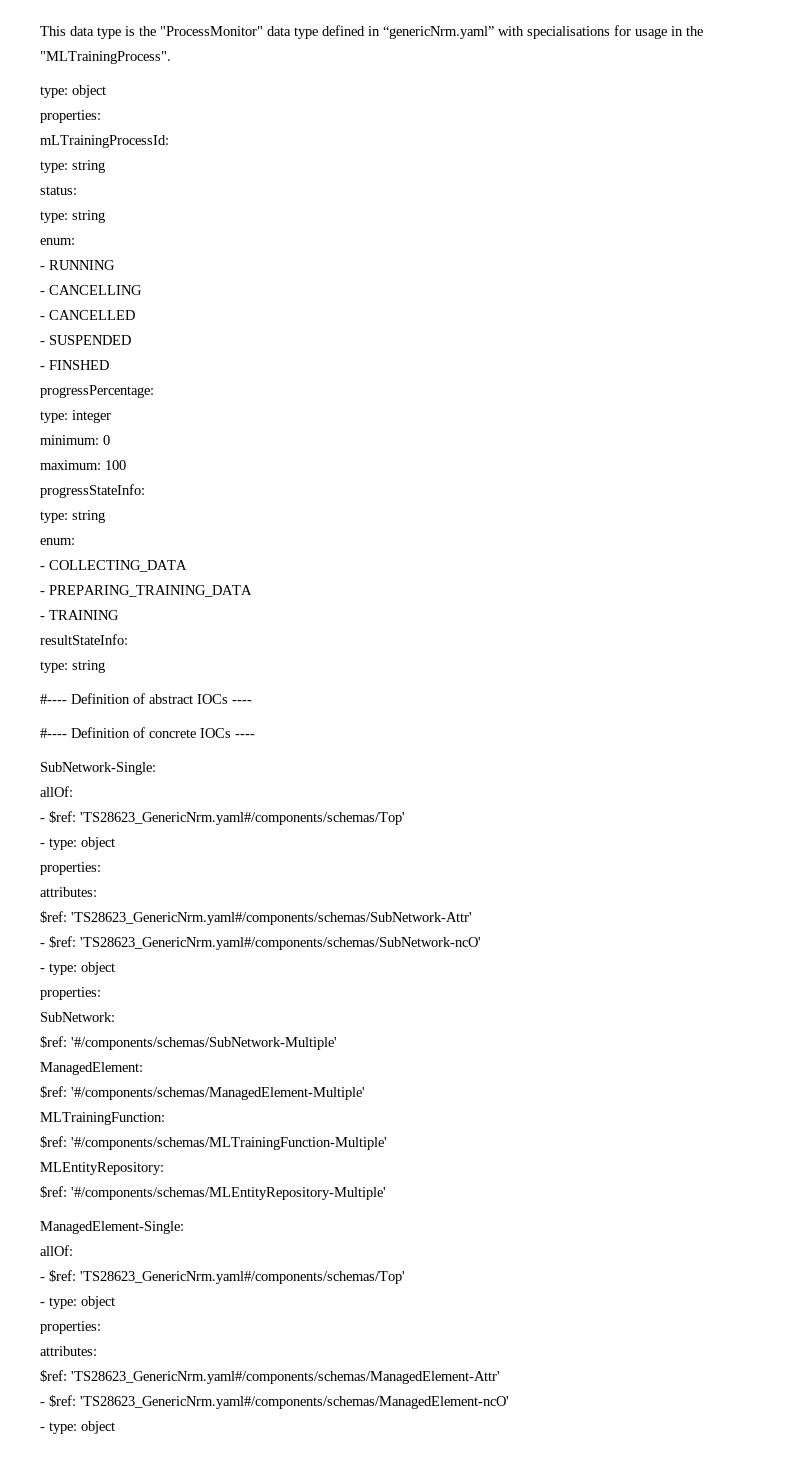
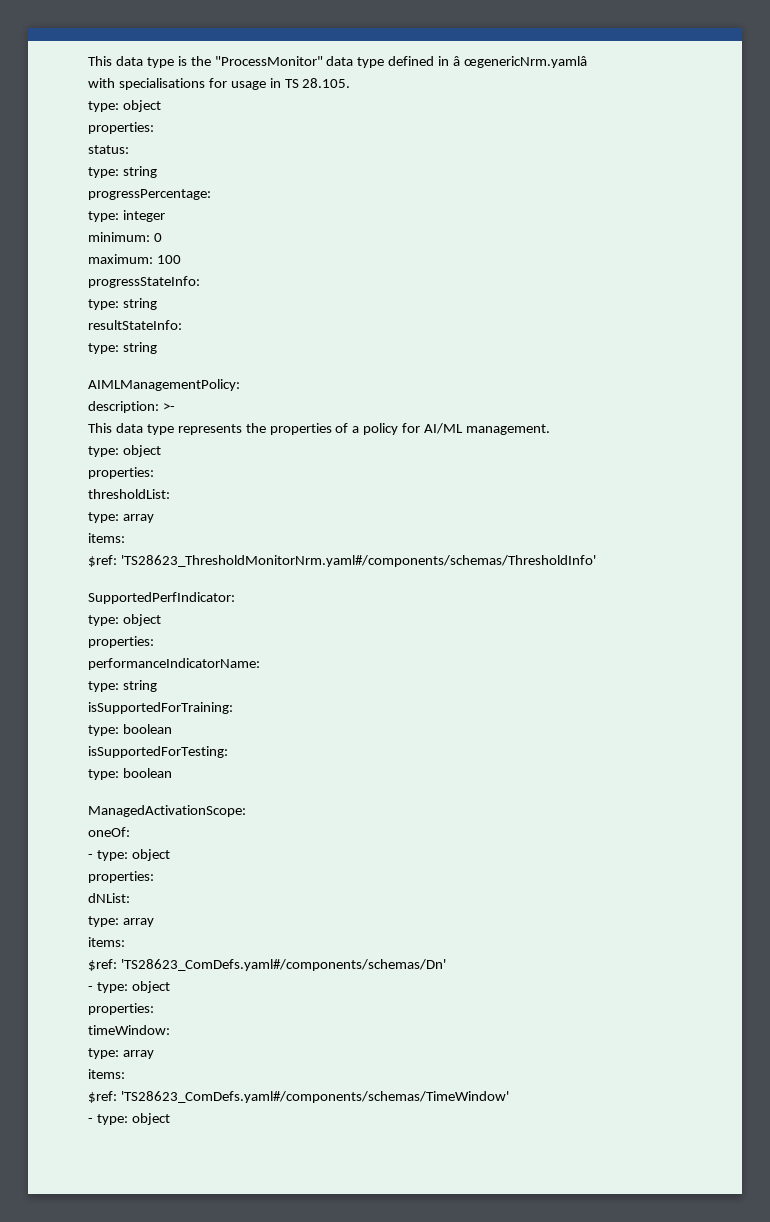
- This data type is the "ProcessMonitor" data type defined in “genericNrm.yaml” with specialisations for usage in the "MLTrainingProcess".
+ This data type is the "ProcessMonitor" data type defined in â œgenericNrm.yamlâ
+ with specialisations for usage in TS 28.105.
  type: object
  properties:
- mLTrainingProcessId:
- type: string
  status:
  type: string
- enum:
- - RUNNING
- - CANCELLING
- - CANCELLED
- - SUSPENDED
- - FINSHED
  progressStateInfo:
  type: string
- enum:
- - COLLECTING_DATA
- - PREPARING_TRAINING_DATA
- - TRAINING
  resultStateInfo:
  type: string
- #---- Definition of abstract IOCs ----
- #---- Definition of concrete IOCs ----
- SubNetwork-Single:
- allOf:
- - $ref: 'TS28623_GenericNrm.yaml#/components/schemas/Top'
+ AIMLManagementPolicy:
+ description: >-
+ This data type represents the properties of a policy for AI/ML management.
+ type: object
+ properties:
+ thresholdList:
+ type: array
+ items:
+ $ref: 'TS28623_ThresholdMonitorNrm.yaml#/components/schemas/ThresholdInfo'
+ SupportedPerfIndicator:
+ type: object
+ properties:
+ performanceIndicatorName:
+ type: string
+ isSupportedForTraining:
+ type: boolean
+ isSupportedForTesting:
+ type: boolean
+ ManagedActivationScope:
+ oneOf:
  - type: object
  properties:
- attributes:
- $ref: 'TS28623_GenericNrm.yaml#/components/schemas/SubNetwork-Attr'
- - $ref: 'TS28623_GenericNrm.yaml#/components/schemas/SubNetwork-ncO'
+ dNList:
+ type: array
+ items:
+ $ref: 'TS28623_ComDefs.yaml#/components/schemas/Dn'
  - type: object
  properties:
- SubNetwork:
- $ref: '#/components/schemas/SubNetwork-Multiple'
- ManagedElement:
- $ref: '#/components/schemas/ManagedElement-Multiple'
- MLTrainingFunction:
- $ref: '#/components/schemas/MLTrainingFunction-Multiple'
- MLEntityRepository:
- $ref: '#/components/schemas/MLEntityRepository-Multiple'
- ManagedElement-Single:
- allOf:
- - $ref: 'TS28623_GenericNrm.yaml#/components/schemas/Top'
- - type: object
- properties:
- attributes:
- $ref: 'TS28623_GenericNrm.yaml#/components/schemas/ManagedElement-Attr'
- - $ref: 'TS28623_GenericNrm.yaml#/components/schemas/ManagedElement-ncO'
+ timeWindow:
+ type: array
+ items:
+ $ref: 'TS28623_ComDefs.yaml#/components/schemas/TimeWindow'

